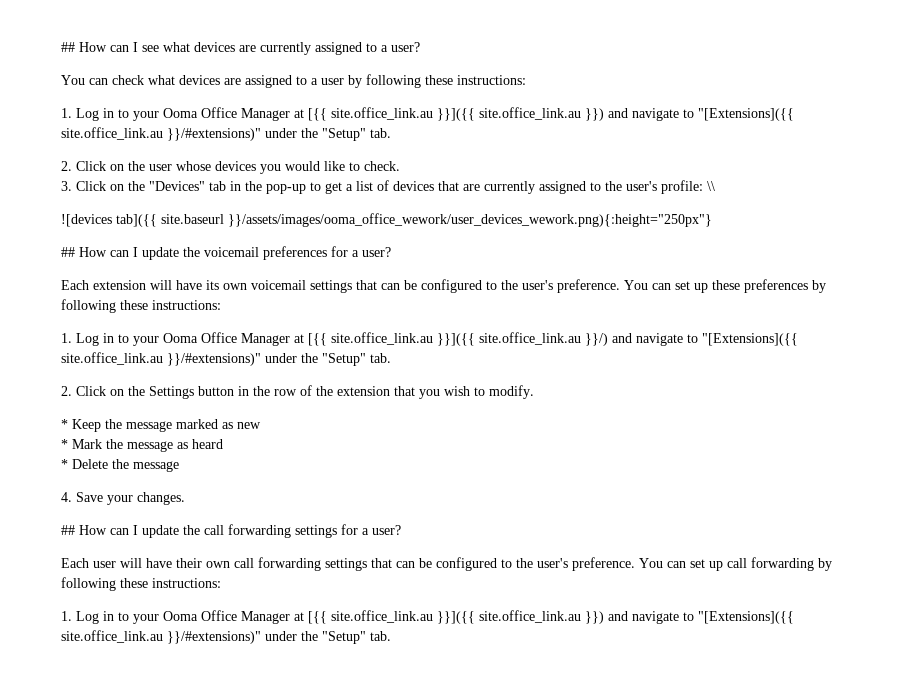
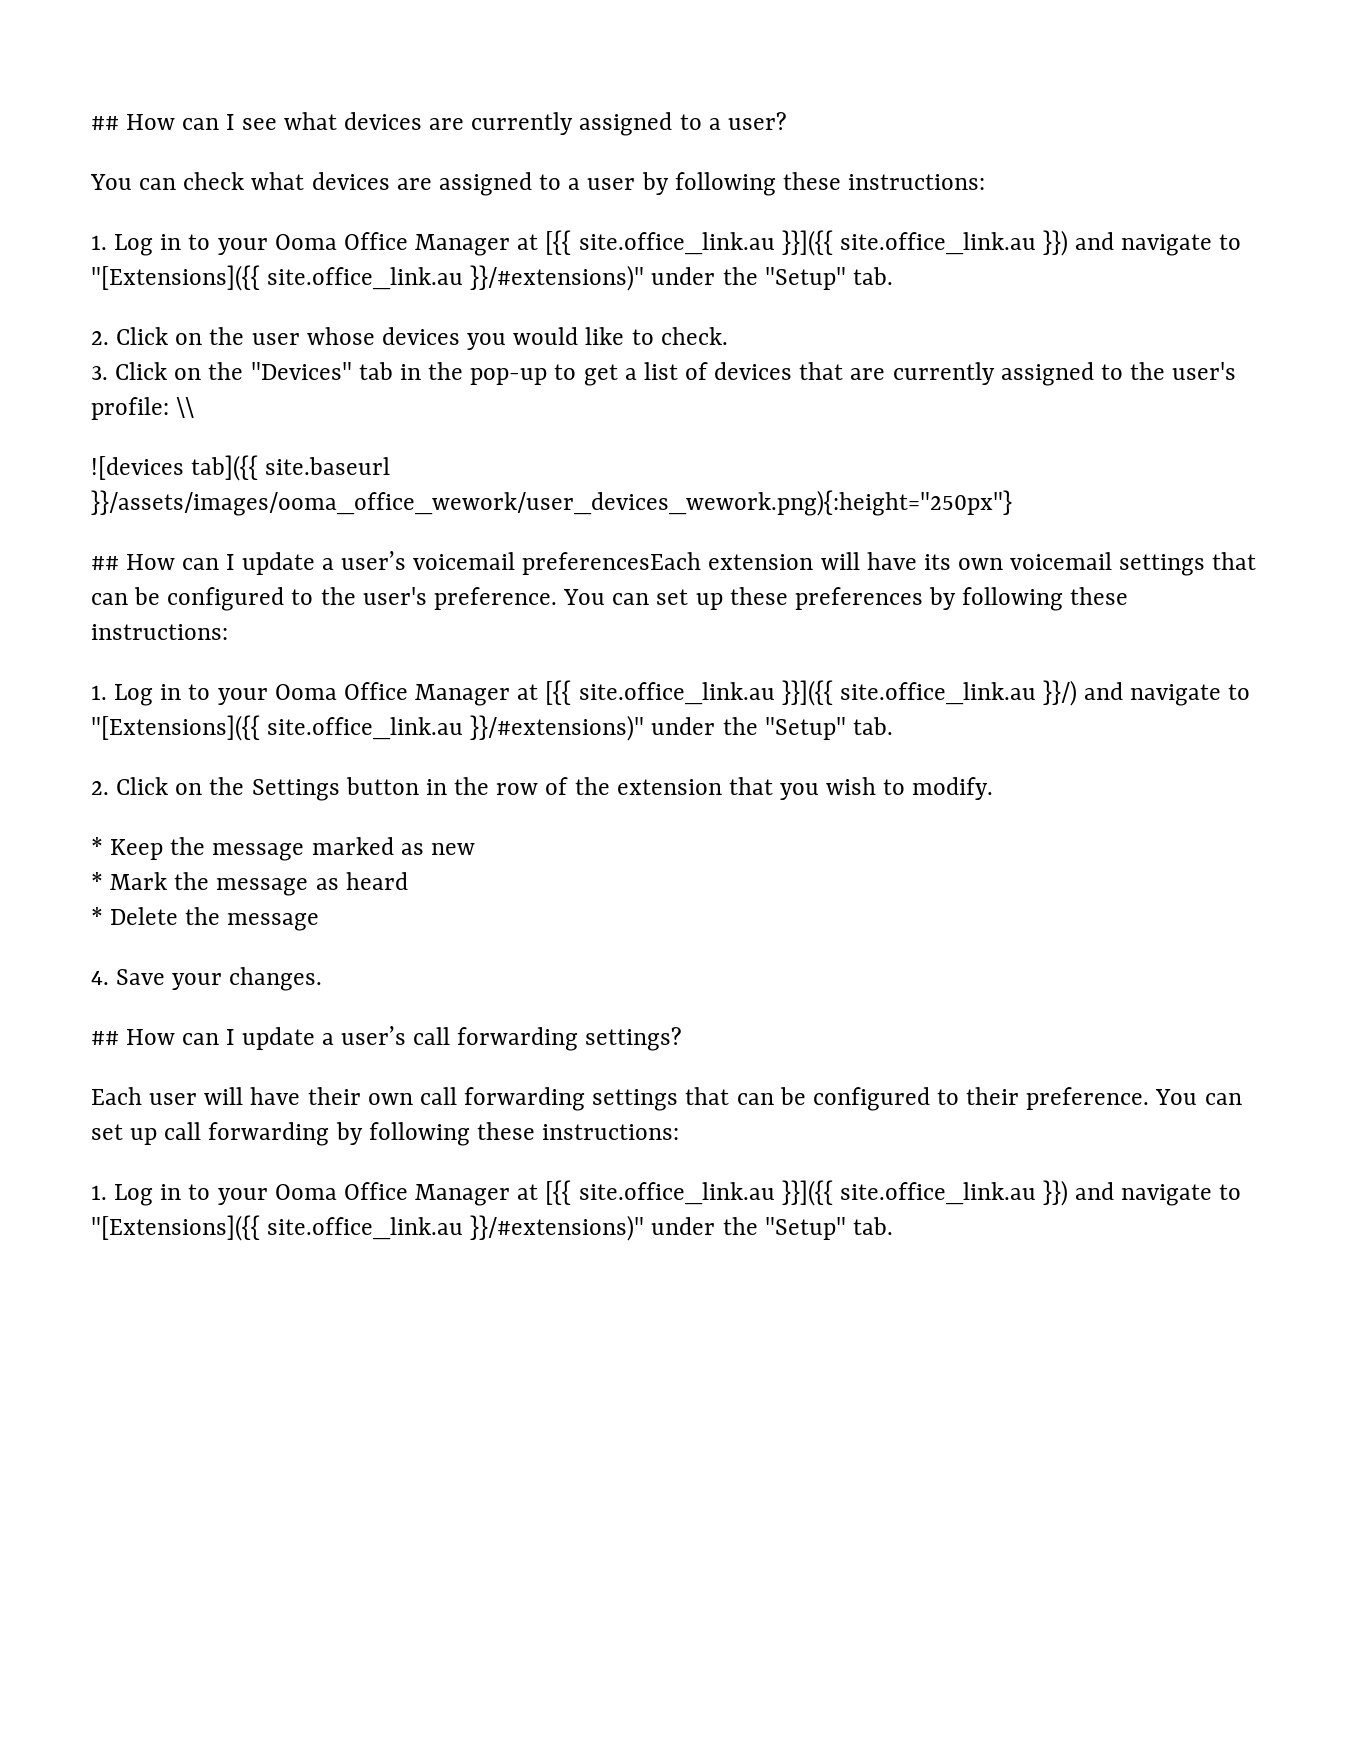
- ## How can I update the voicemail preferences for a user?
- Each extension will have its own voicemail settings that can be configured to the user's preference.
+ ## How can I update a user’s voicemail preferencesEach extension will have its own voicemail settings that can be configured to the user's preference.
- ## How can I update the call forwarding settings for a user?
+ ## How can I update a user’s call forwarding settings?
- Each user will have their own call forwarding settings that can be configured to the user's preference.
+ Each user will have their own call forwarding settings that can be configured to their preference.

